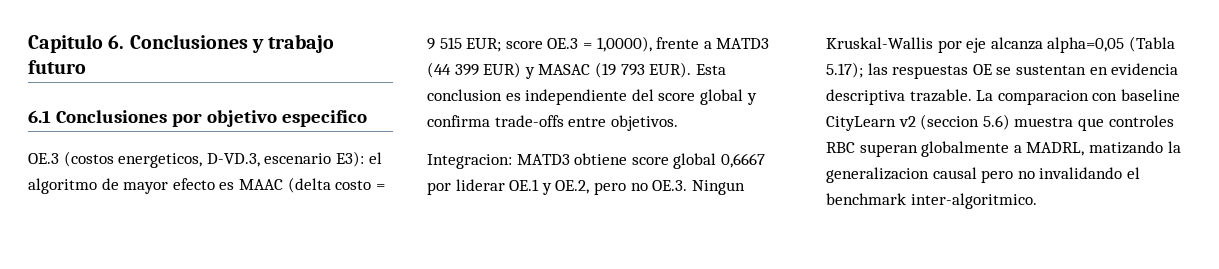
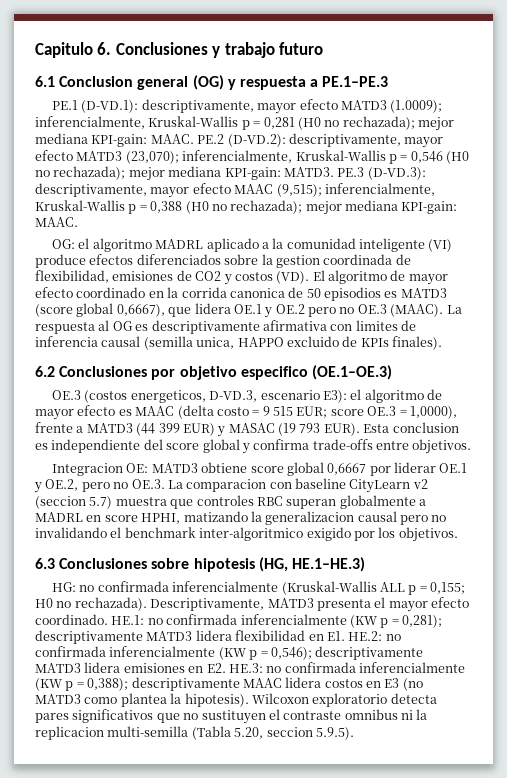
- 6.1 Conclusiones por objetivo especifico
+ 6.1 Conclusion general (OG) y respuesta a PE.1–PE.3
+ PE.1 (D-VD.1): descriptivamente, mayor efecto MATD3 (1.0009); inferencialmente, Kruskal-Wallis p = 0,281 (H0 no rechazada); mejor mediana KPI-gain: MAAC. PE.2 (D-VD.2): descriptivamente, mayor efecto MATD3 (23,070); inferencialmente, Kruskal-Wallis p = 0,546 (H0 no rechazada); mejor mediana KPI-gain: MATD3. PE.3 (D-VD.3): descriptivamente, mayor efecto MAAC (9,515); inferencialmente, Kruskal-Wallis p = 0,388 (H0 no rechazada); mejor mediana KPI-gain: MAAC.
+ OG: el algoritmo MADRL aplicado a la comunidad inteligente (VI) produce efectos diferenciados sobre la gestion coordinada de flexibilidad, emisiones de CO2 y costos (VD). El algoritmo de mayor efecto coordinado en la corrida canonica de 50 episodios es MATD3 (score global 0,6667), que lidera OE.1 y OE.2 pero no OE.3 (MAAC). La respuesta al OG es descriptivamente afirmativa con limites de inferencia causal (semilla unica, HAPPO excluido de KPIs finales).
+ 6.2 Conclusiones por objetivo especifico (OE.1–OE.3)
- Integracion: MATD3 obtiene score global 0,6667 por liderar OE.1 y OE.2, pero no OE.3. Ningun Kruskal-Wallis por eje alcanza alpha=0,05 (Tabla 5.17); las respuestas OE se sustentan en evidencia descriptiva trazable. La comparacion con baseline CityLearn v2 (seccion 5.6) muestra que controles RBC superan globalmente a MADRL, matizando la generalizacion causal pero no invalidando el benchmark inter-algoritmico.
+ Integracion OE: MATD3 obtiene score global 0,6667 por liderar OE.1 y OE.2, pero no OE.3. La comparacion con baseline CityLearn v2 (seccion 5.7) muestra que controles RBC superan globalmente a MADRL en score HPHI, matizando la generalizacion causal pero no invalidando el benchmark inter-algoritmico exigido por los objetivos.
+ 6.3 Conclusiones sobre hipotesis (HG, HE.1–HE.3)
+ HG: no confirmada inferencialmente (Kruskal-Wallis ALL p = 0,155; H0 no rechazada). Descriptivamente, MATD3 presenta el mayor efecto coordinado. HE.1: no confirmada inferencialmente (KW p = 0,281); descriptivamente MATD3 lidera flexibilidad en E1. HE.2: no confirmada inferencialmente (KW p = 0,546); descriptivamente MATD3 lidera emisiones en E2. HE.3: no confirmada inferencialmente (KW p = 0,388); descriptivamente MAAC lidera costos en E3 (no MATD3 como plantea la hipotesis). Wilcoxon exploratorio detecta pares significativos que no sustituyen el contraste omnibus ni la replicacion multi-semilla (Tabla 5.20, seccion 5.9.5).

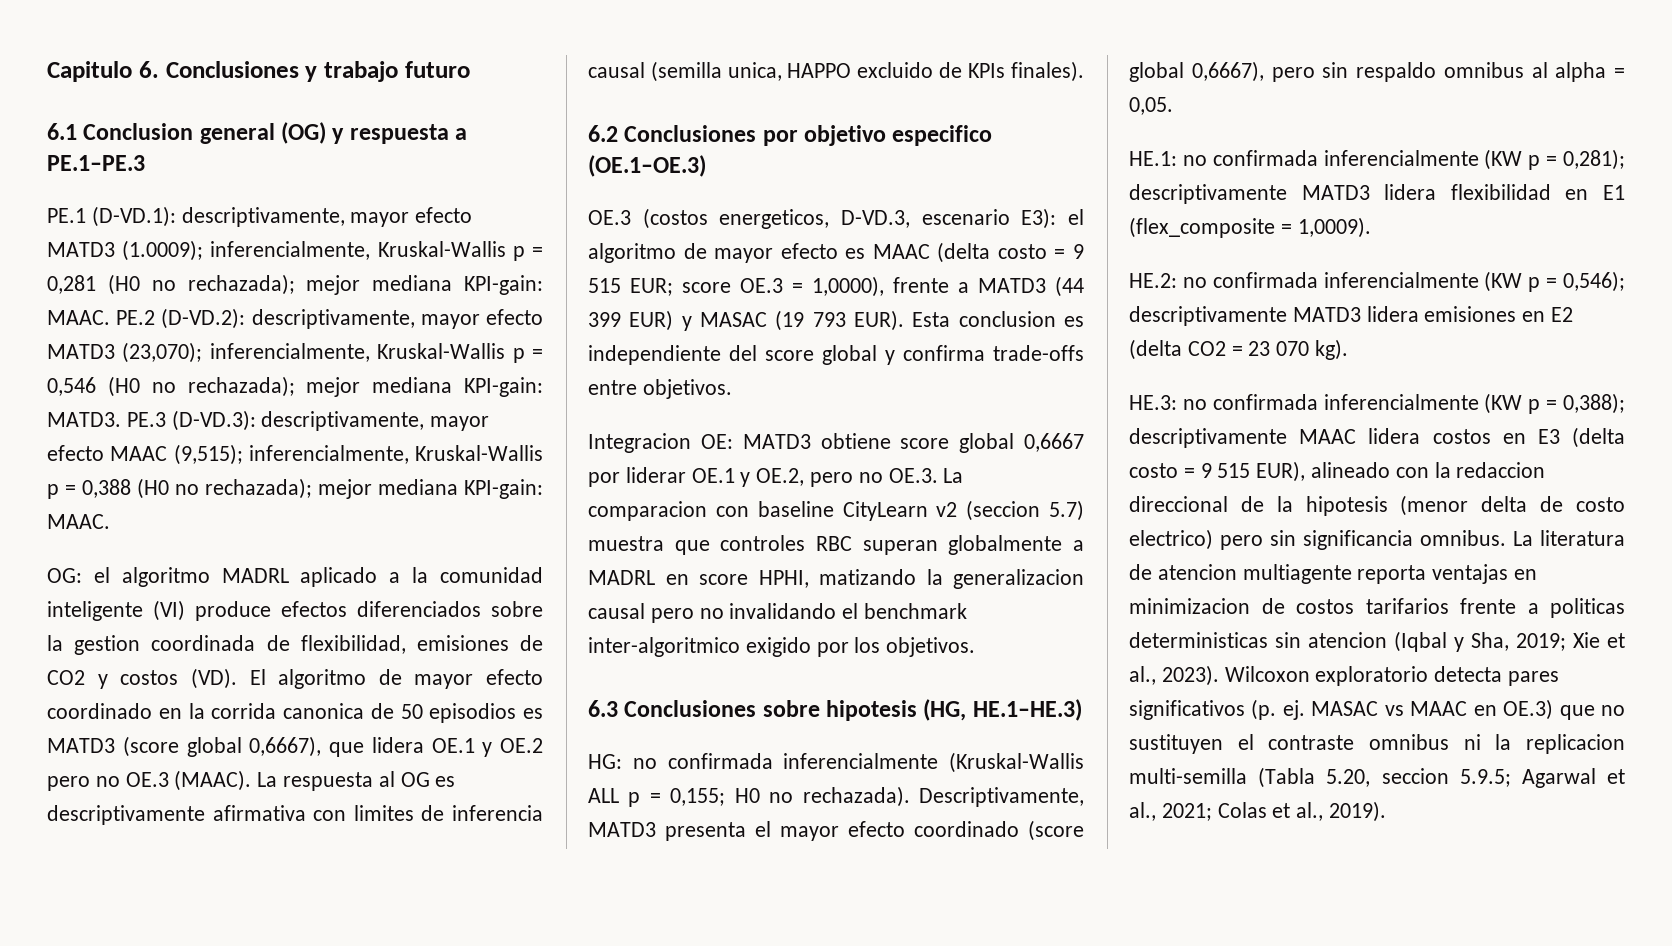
- Descriptivamente, MATD3 presenta el mayor efecto coordinado. HE.1: no confirmada inferencialmente (KW p = 0,281); descriptivamente MATD3 lidera flexibilidad en E1. HE.2: no confirmada inferencialmente (KW p = 0,546); descriptivamente MATD3 lidera emisiones en E2. HE.3: no confirmada inferencialmente (KW p = 0,388); descriptivamente MAAC lidera costos en E3 (no MATD3 como plantea la hipotesis).
+ Descriptivamente, MATD3 presenta el mayor efecto coordinado (score global 0,6667), pero sin respaldo omnibus al alpha = 0,05.
+ HE.1: no confirmada inferencialmente (KW p = 0,281); descriptivamente MATD3 lidera flexibilidad en E1 (flex_composite = 1,0009).
+ HE.2: no confirmada inferencialmente (KW p = 0,546); descriptivamente MATD3 lidera emisiones en E2 (delta CO2 = 23 070 kg).
+ HE.3: no confirmada inferencialmente (KW p = 0,388); descriptivamente MAAC lidera costos en E3 (delta costo = 9 515 EUR), alineado con la redaccion direccional de la hipotesis (menor delta de costo electrico) pero sin significancia omnibus. La literatura de atencion multiagente reporta ventajas en minimizacion de costos tarifarios frente a politicas deterministicas sin atencion (Iqbal y Sha, 2019; Xie et al., 2023).
- Wilcoxon exploratorio detecta pares significativos que no sustituyen el contraste omnibus ni la replicacion multi-semilla (Tabla 5.20, seccion 5.9.5).
+ Wilcoxon exploratorio detecta pares significativos (p. ej. MASAC vs MAAC en OE.3) que no sustituyen el contraste omnibus ni la replicacion multi-semilla (Tabla 5.20, seccion 5.9.5; Agarwal et al., 2021; Colas et al., 2019).

